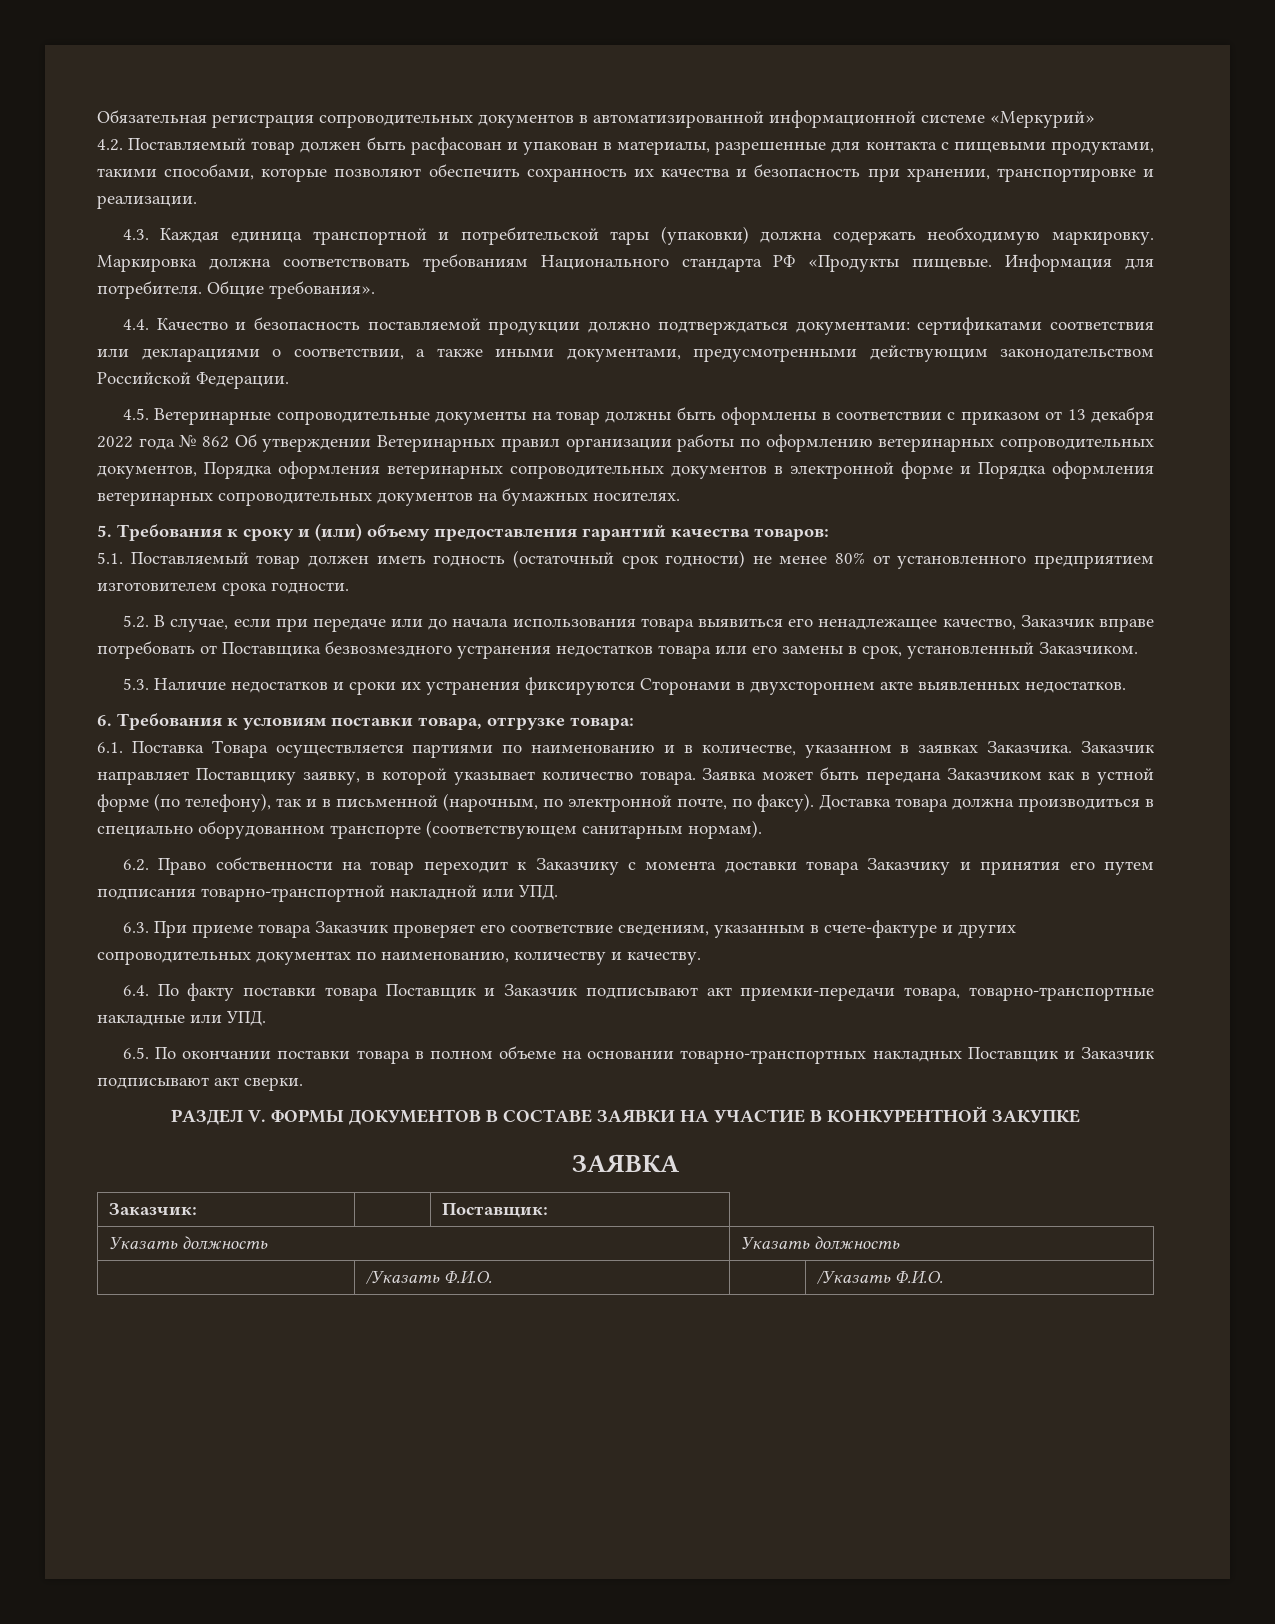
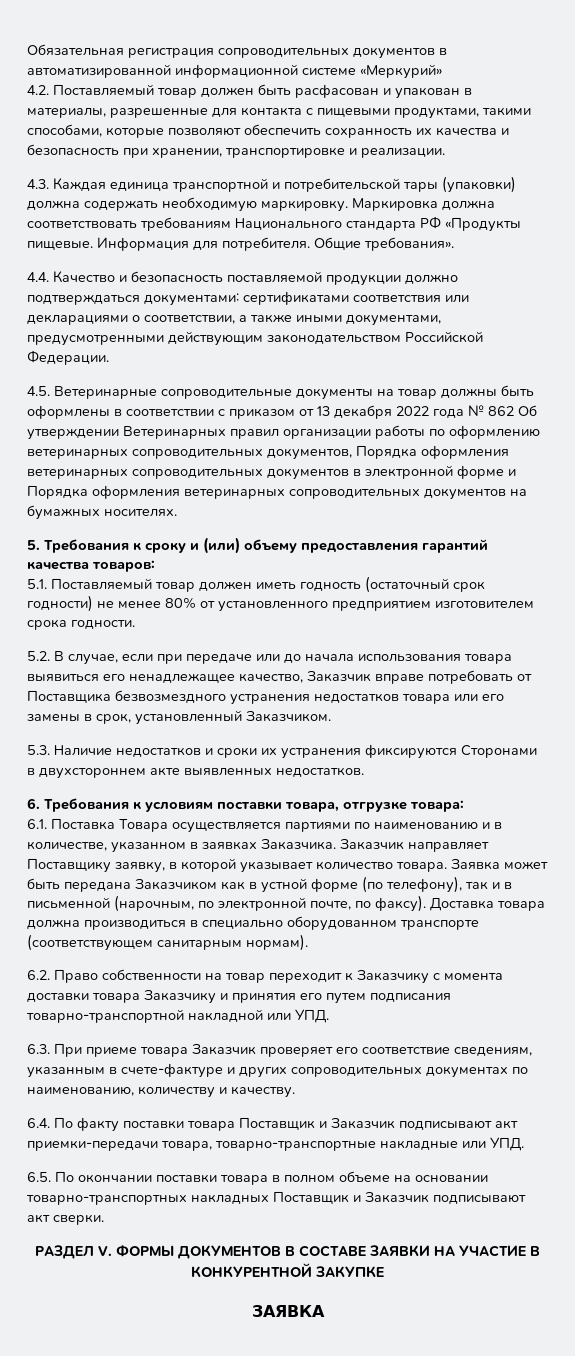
- Заказчик: | | Поставщик:
- Указать должность | Указать должность
- | /Указать Ф.И.О. | | /Указать Ф.И.О.

